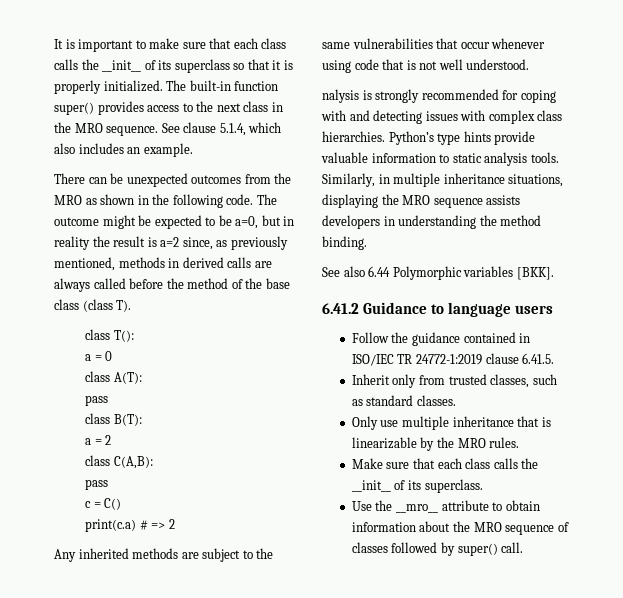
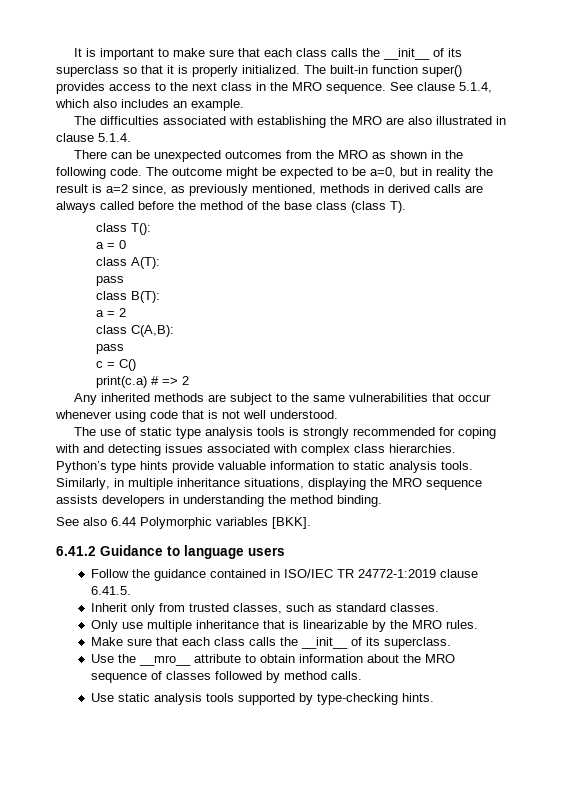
+ The difficulties associated with establishing the MRO are also illustrated in clause 5.1.4.
- nalysis is strongly recommended for coping with and detecting issues with complex class hierarchies.
+ The use of static type analysis tools is strongly recommended for coping with and detecting issues associated with complex class hierarchies.
- Use the __mro__ attribute to obtain information about the MRO sequence of classes followed by super() call.
+ Use the __mro__ attribute to obtain information about the MRO sequence of classes followed by method calls.
+ Use static analysis tools supported by type-checking hints.

